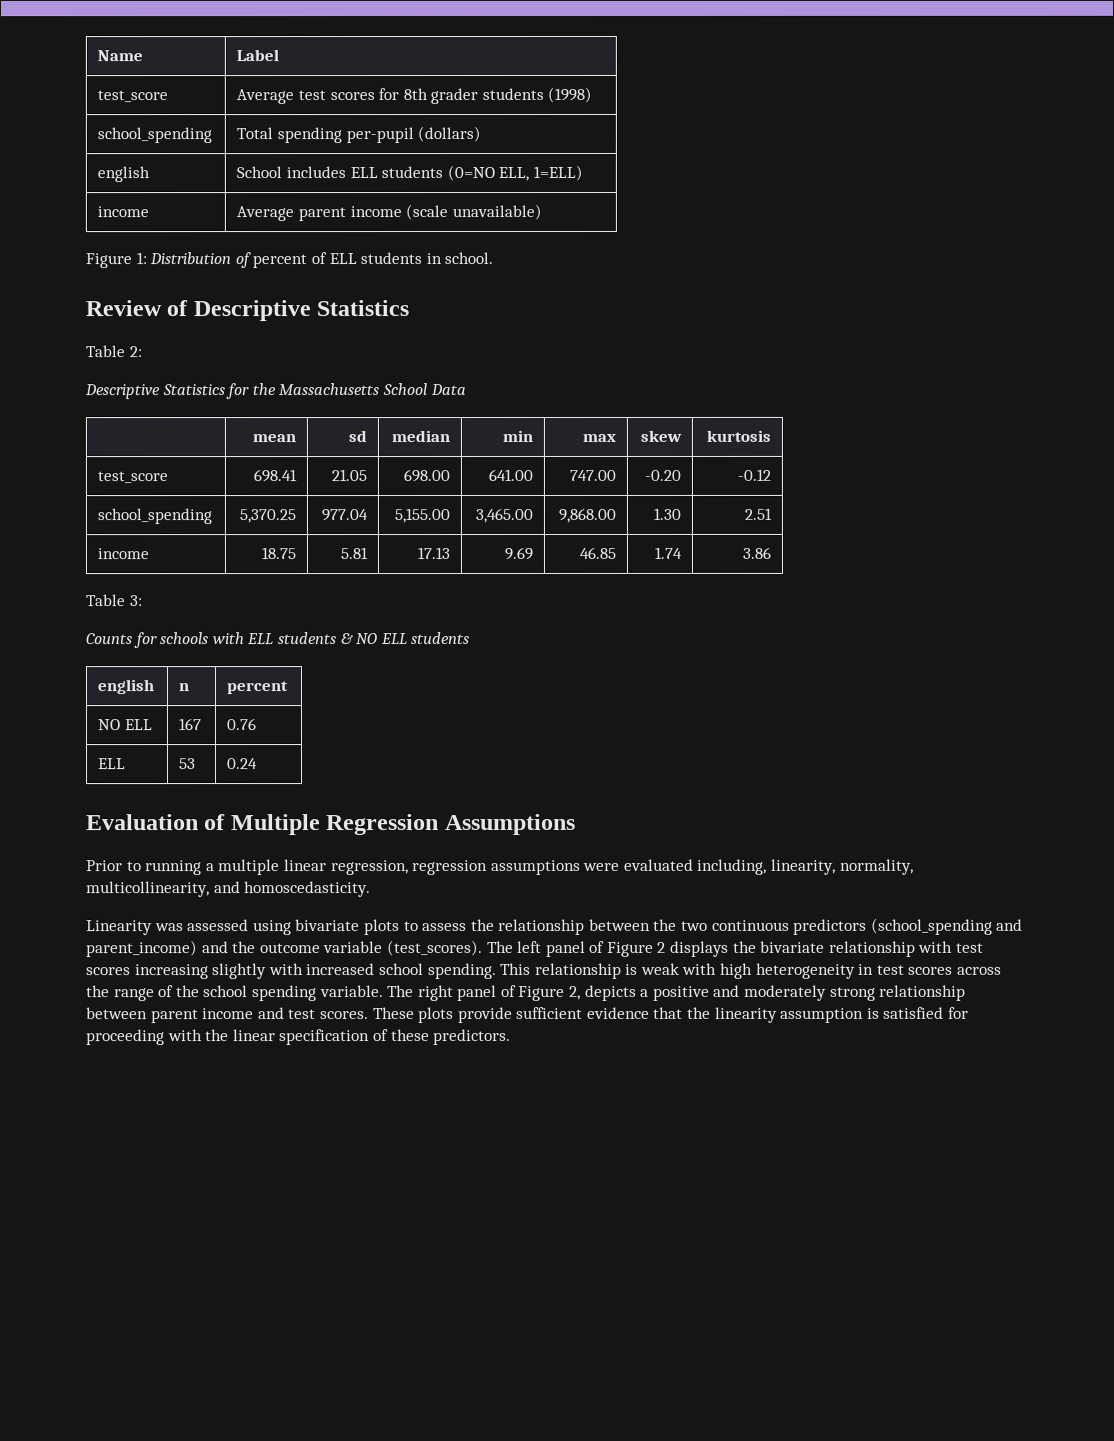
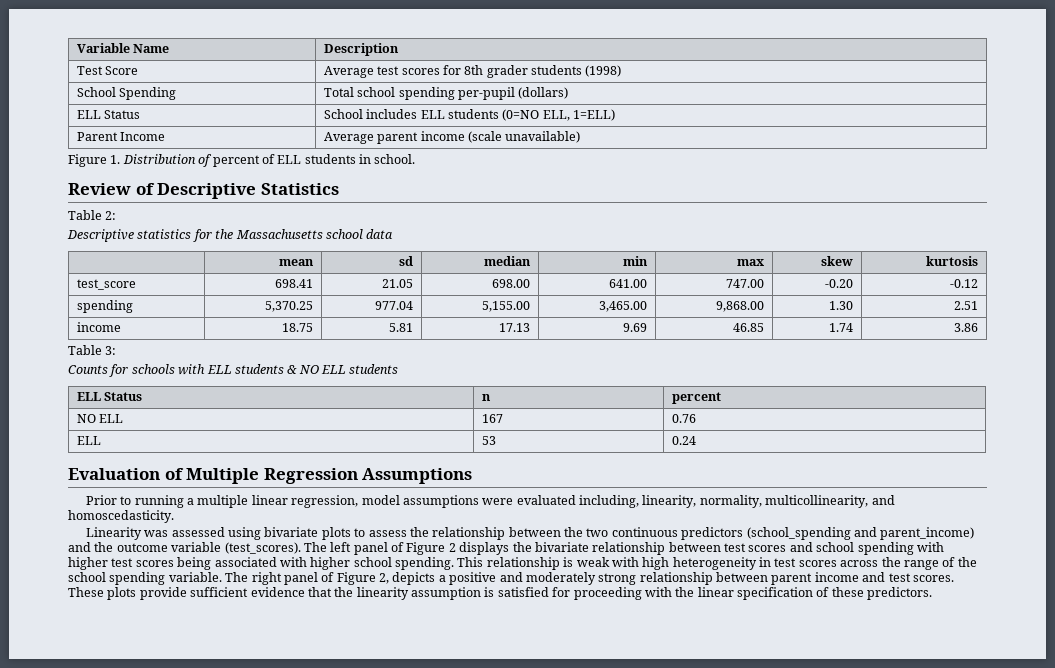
- Name | Label
- test_score | Average test scores for 8th grader students (1998)
+ Variable Name | Description
+ Test Score | Average test scores for 8th grader students (1998)
- school_spending | Total spending per-pupil (dollars)
+ School Spending | Total school spending per-pupil (dollars)
- english | School includes ELL students (0=NO ELL, 1=ELL)
+ ELL Status | School includes ELL students (0=NO ELL, 1=ELL)
- income | Average parent income (scale unavailable)
+ Parent Income | Average parent income (scale unavailable)
- Figure 1: Distribution of percent of ELL students in school.
+ Figure 1. Distribution of percent of ELL students in school.
- Descriptive Statistics for the Massachusetts School Data
+ Descriptive statistics for the Massachusetts school data
- school_spending | 5,370.25 | 977.04 | 5,155.00 | 3,465.00 | 9,868.00 | 1.30 | 2.51
+ spending | 5,370.25 | 977.04 | 5,155.00 | 3,465.00 | 9,868.00 | 1.30 | 2.51
- english | n | percent
+ ELL Status | n | percent
- Prior to running a multiple linear regression, regression assumptions were evaluated including, linearity, normality, multicollinearity, and homoscedasticity.
+ Prior to running a multiple linear regression, model assumptions were evaluated including, linearity, normality, multicollinearity, and homoscedasticity.
- The left panel of Figure 2 displays the bivariate relationship with test scores increasing slightly with increased school spending.
+ The left panel of Figure 2 displays the bivariate relationship between test scores and school spending with higher test scores being associated with higher school spending.

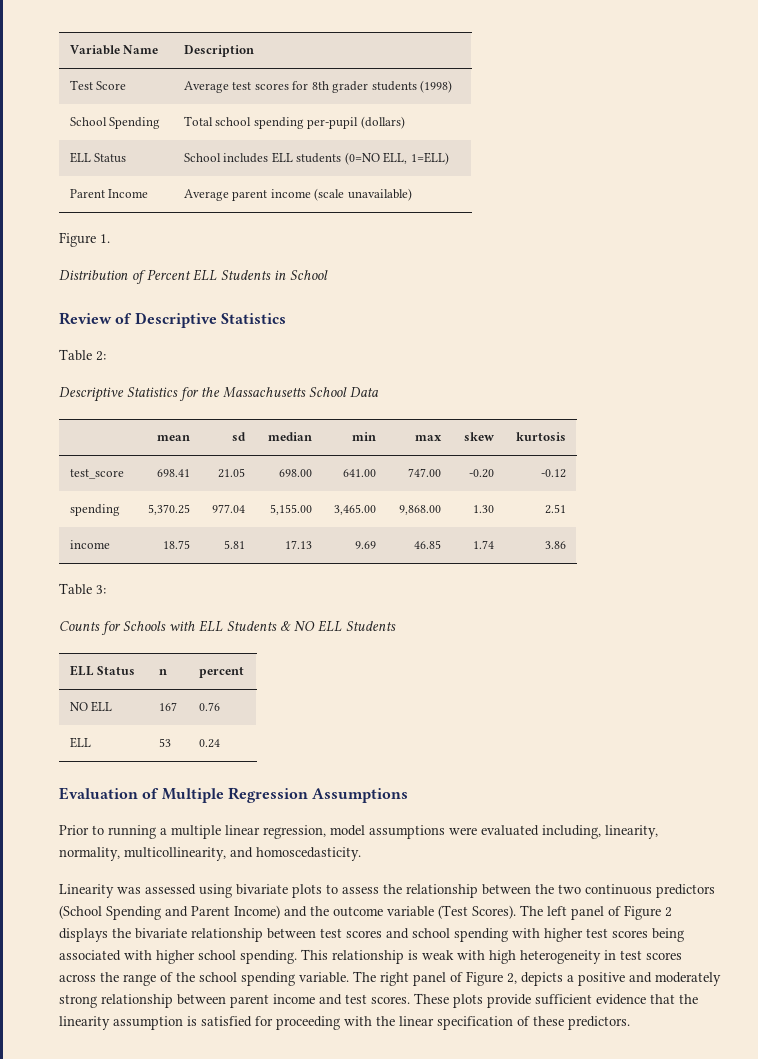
- Figure 1. Distribution of percent of ELL students in school.
+ Figure 1.
+ Distribution of Percent ELL Students in School
- Descriptive statistics for the Massachusetts school data
+ Descriptive Statistics for the Massachusetts School Data
- Counts for schools with ELL students & NO ELL students
+ Counts for Schools with ELL Students & NO ELL Students
- Linearity was assessed using bivariate plots to assess the relationship between the two continuous predictors (school_spending and parent_income) and the outcome variable (test_scores).
+ Linearity was assessed using bivariate plots to assess the relationship between the two continuous predictors (School Spending and Parent Income) and the outcome variable (Test Scores).

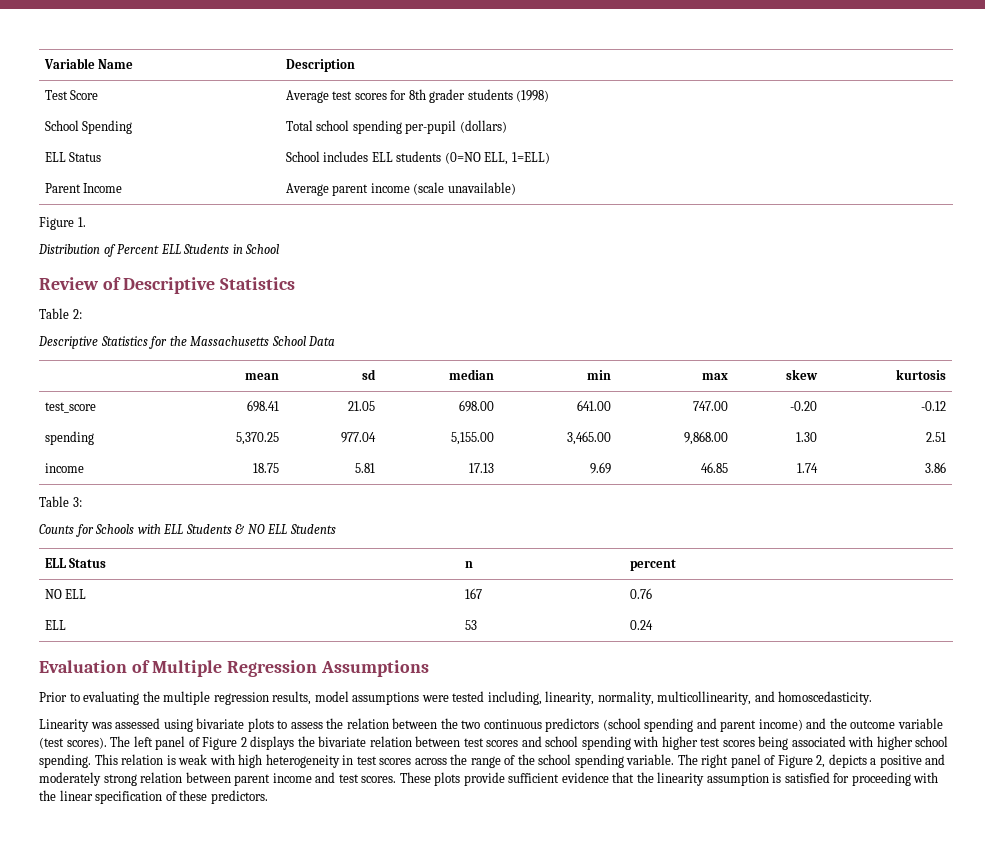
- Prior to running a multiple linear regression, model assumptions were evaluated including, linearity, normality, multicollinearity, and homoscedasticity.
+ Prior to evaluating the multiple regression results, model assumptions were tested including, linearity, normality, multicollinearity, and homoscedasticity.
- Linearity was assessed using bivariate plots to assess the relationship between the two continuous predictors (School Spending and Parent Income) and the outcome variable (Test Scores).
+ Linearity was assessed using bivariate plots to assess the relation between the two continuous predictors (school spending and parent income) and the outcome variable (test scores).
- The left panel of Figure 2 displays the bivariate relationship between test scores and school spending with higher test scores being associated with higher school spending.
+ The left panel of Figure 2 displays the bivariate relation between test scores and school spending with higher test scores being associated with higher school spending.
- This relationship is weak with high heterogeneity in test scores across the range of the school spending variable.
+ This relation is weak with high heterogeneity in test scores across the range of the school spending variable.
- The right panel of Figure 2, depicts a positive and moderately strong relationship between parent income and test scores.
+ The right panel of Figure 2, depicts a positive and moderately strong relation between parent income and test scores.

